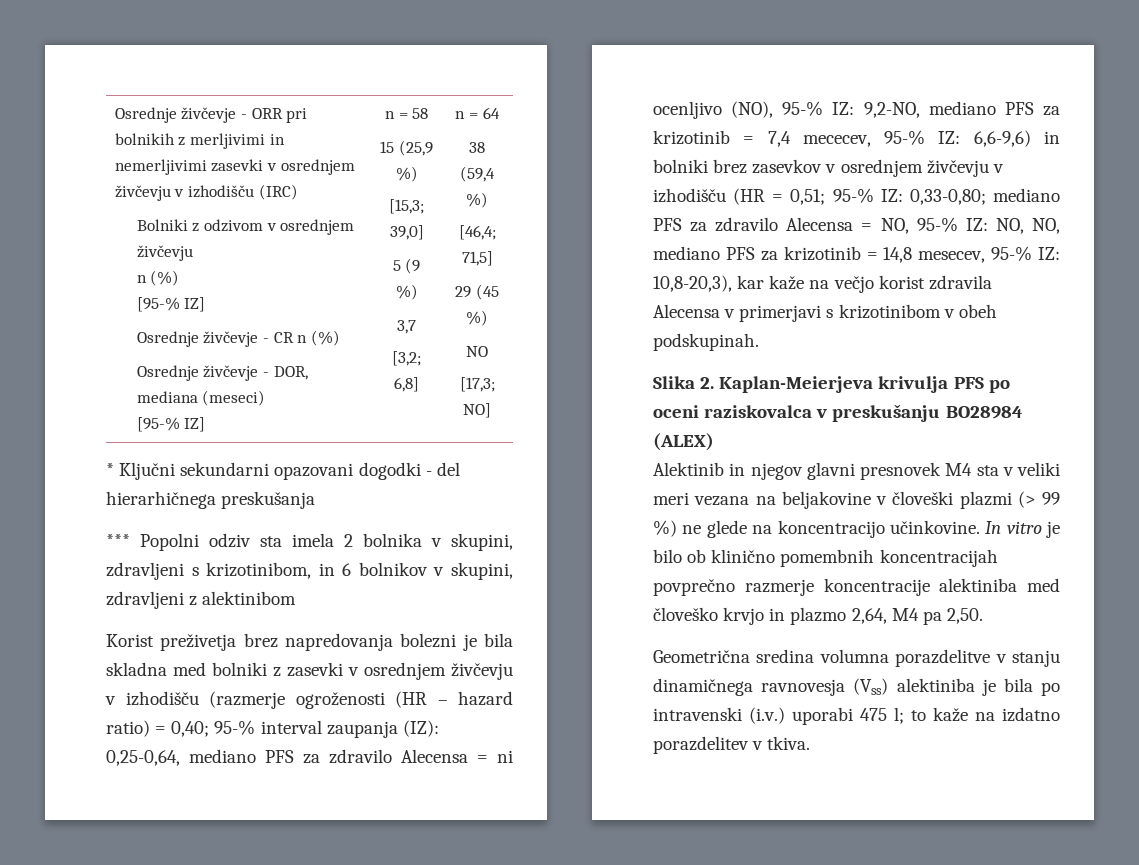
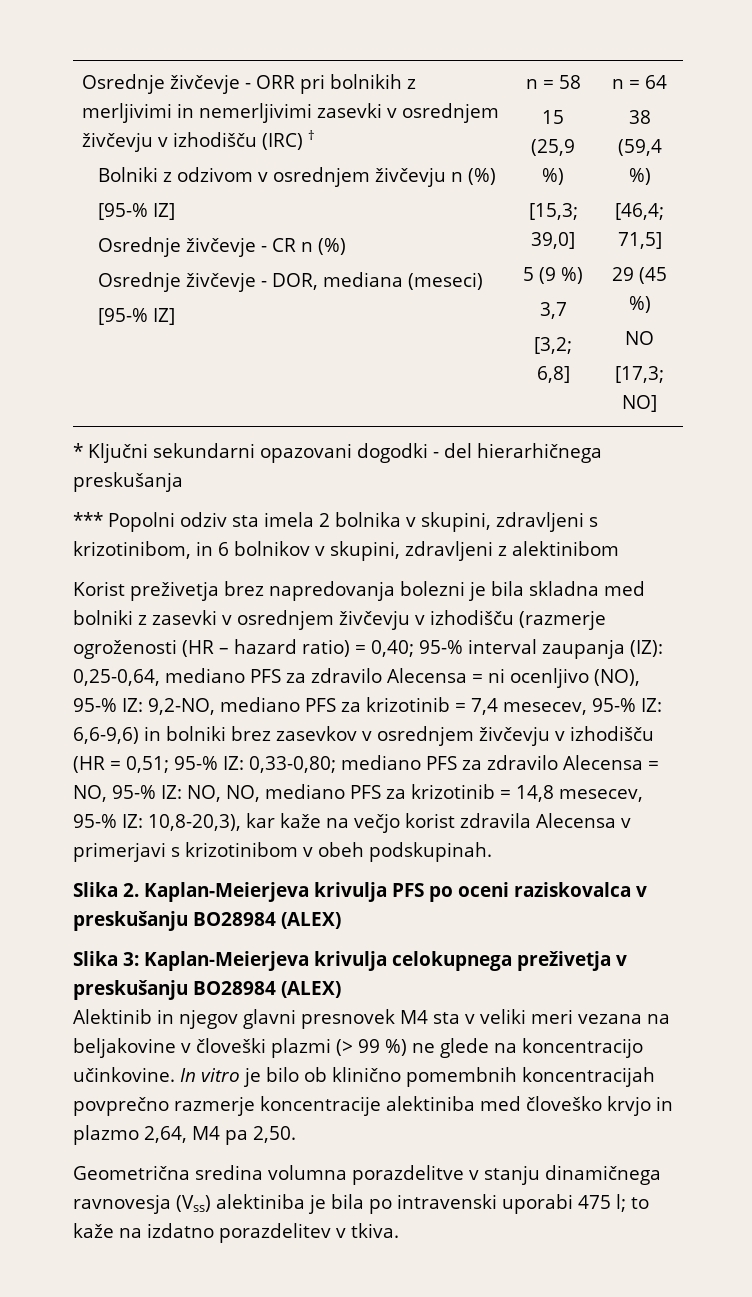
- Osrednje živčevje - ORR pri bolnikih z merljivimi in nemerljivimi zasevki v osrednjem živčevju v izhodišču (IRC)
+ Osrednje živčevje - ORR pri bolnikih z merljivimi in nemerljivimi zasevki v osrednjem živčevju v izhodišču (IRC) †
- Bolniki z odzivom v osrednjem živčevju
- n (%)
+ Bolniki z odzivom v osrednjem živčevju n (%)
- 9,2-NO, mediano PFS za krizotinib = 7,4 mececev, 95-% IZ:
+ 9,2-NO, mediano PFS za krizotinib = 7,4 mesecev, 95-% IZ:
+ Slika 3: Kaplan‑Meierjeva krivulja celokupnega preživetja v preskušanju BO28984 (ALEX)
- Geometrična sredina volumna porazdelitve v stanju dinamičnega ravnovesja (Vss) alektiniba je bila po intravenski (i.v.) uporabi 475 l; to kaže na izdatno porazdelitev v tkiva.
+ Geometrična sredina volumna porazdelitve v stanju dinamičnega ravnovesja (Vss) alektiniba je bila po intravenski uporabi 475 l; to kaže na izdatno porazdelitev v tkiva.

